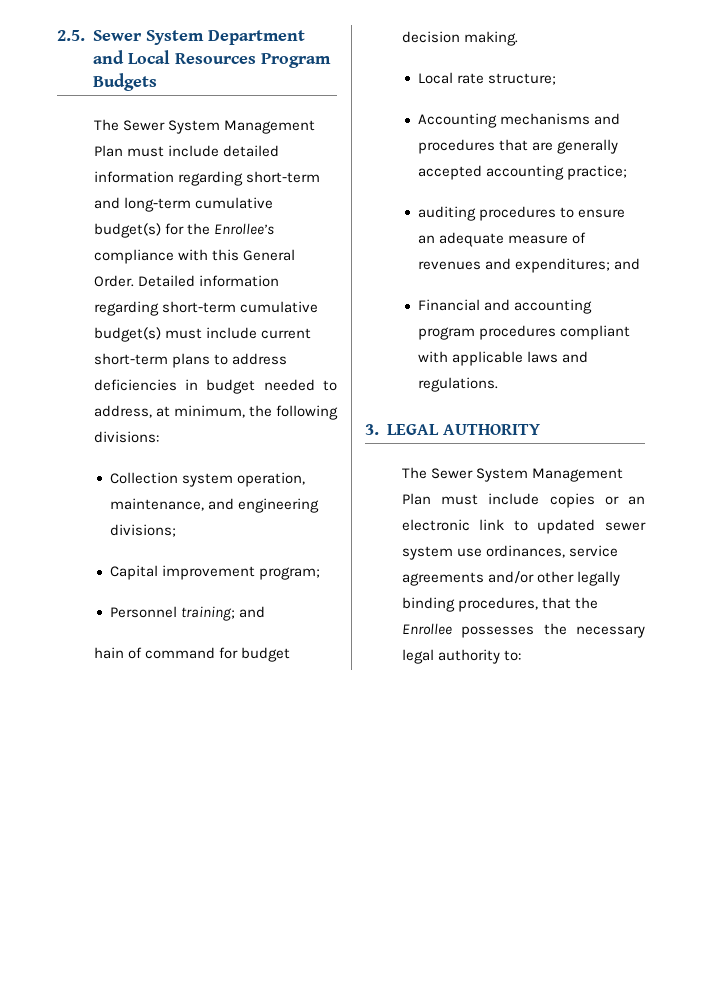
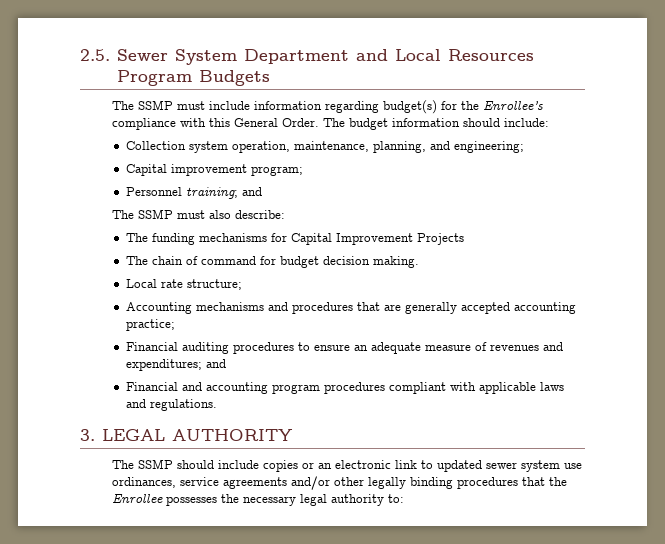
- The Sewer System Management Plan must include detailed information regarding short-term and long-term cumulative budget(s) for the Enrollee’s compliance with this General Order.
+ The SSMP must include information regarding budget(s) for the Enrollee’s compliance with this General Order.
- Detailed information regarding short-term cumulative budget(s) must include current short-term plans to address deficiencies in budget needed to address, at minimum, the following divisions:
+ The budget information should include:
- Collection system operation, maintenance, and engineering divisions;
+ Collection system operation, maintenance, planning, and engineering;
- hain of command for budget decision making.
+ The SSMP must also describe:
+ The funding mechanisms for Capital Improvement Projects
+ The chain of command for budget decision making.
- auditing procedures to ensure an adequate measure of revenues and expenditures; and
+ Financial auditing procedures to ensure an adequate measure of revenues and expenditures; and
- The Sewer System Management Plan must include copies or an electronic link to updated sewer system use ordinances, service agreements and/or other legally binding procedures, that the Enrollee possesses the necessary legal authority to:
+ The SSMP should include copies or an electronic link to updated sewer system use ordinances, service agreements and/or other legally binding procedures that the Enrollee possesses the necessary legal authority to:

